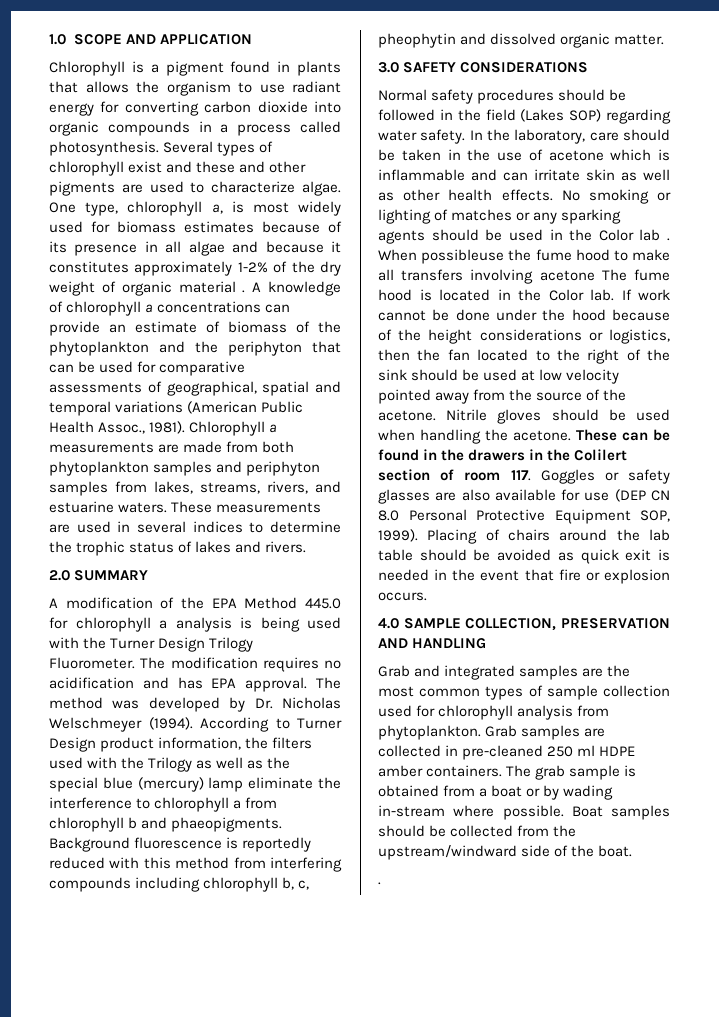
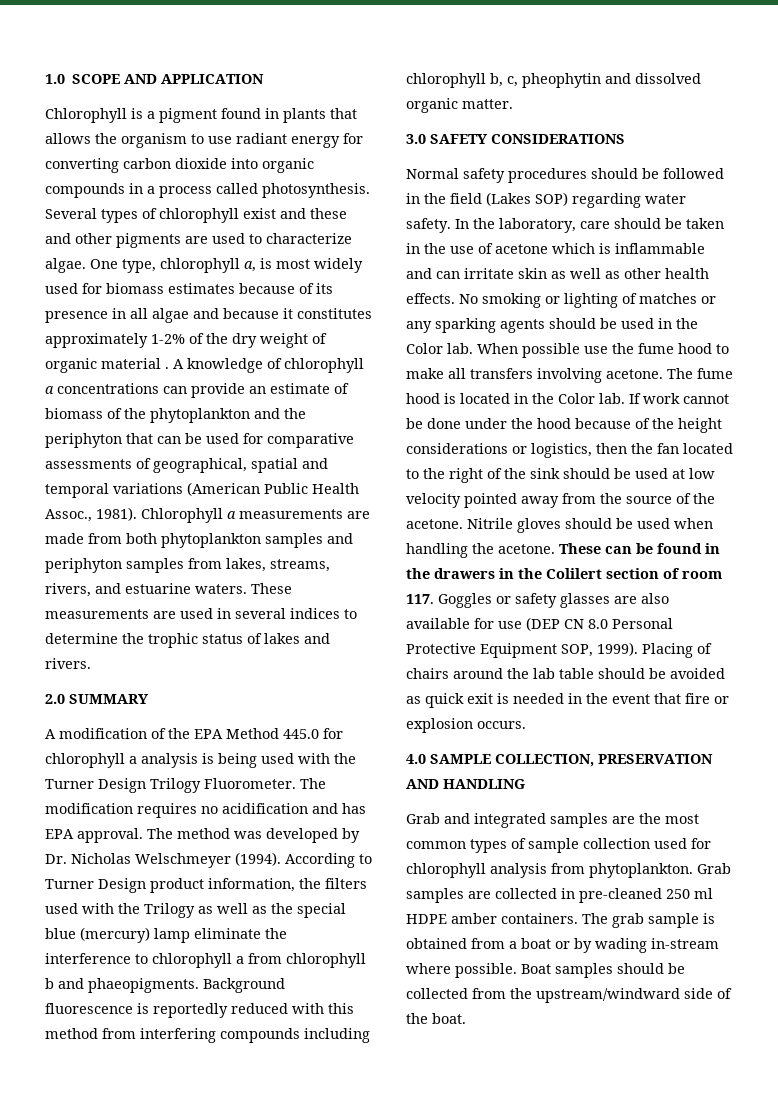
- No smoking or lighting of matches or any sparking agents should be used in the Color lab . When possibleuse the fume hood to make all transfers involving acetone The fume hood is located in the Color lab.
+ No smoking or lighting of matches or any sparking agents should be used in the Color lab. When possible use the fume hood to make all transfers involving acetone. The fume hood is located in the Color lab.
  Boat samples should be collected from the upstream/windward side of the boat.
- .

